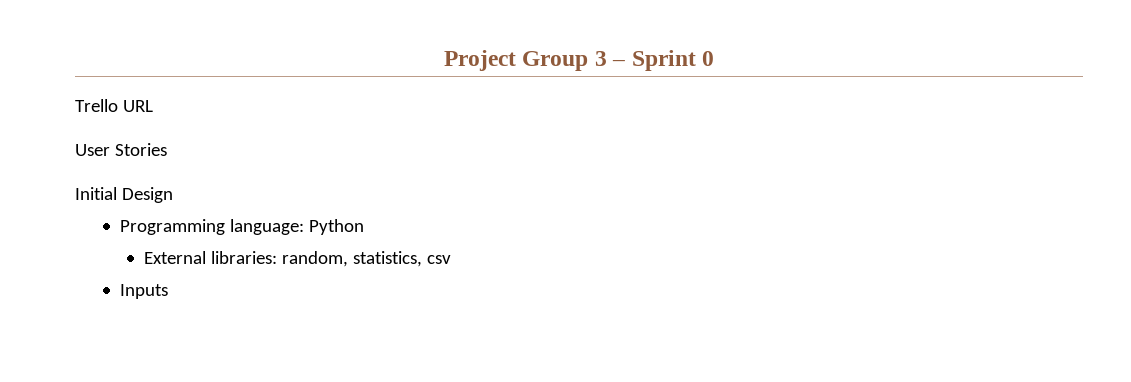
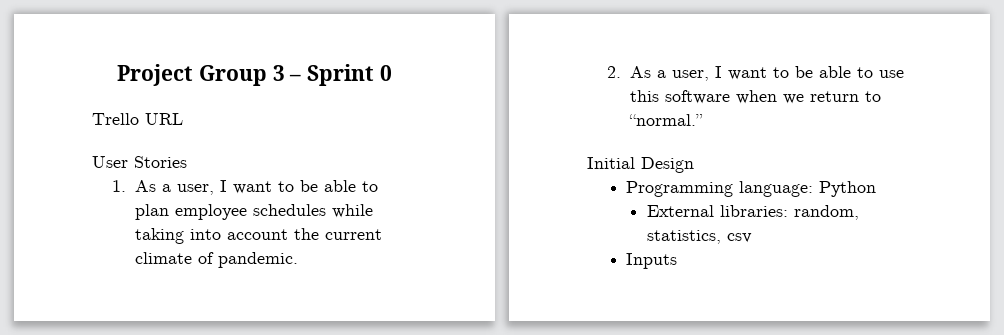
+ 1. As a user, I want to be able to plan employee schedules while taking into account the current climate of pandemic.
+ 2. As a user, I want to be able to use this software when we return to “normal.”

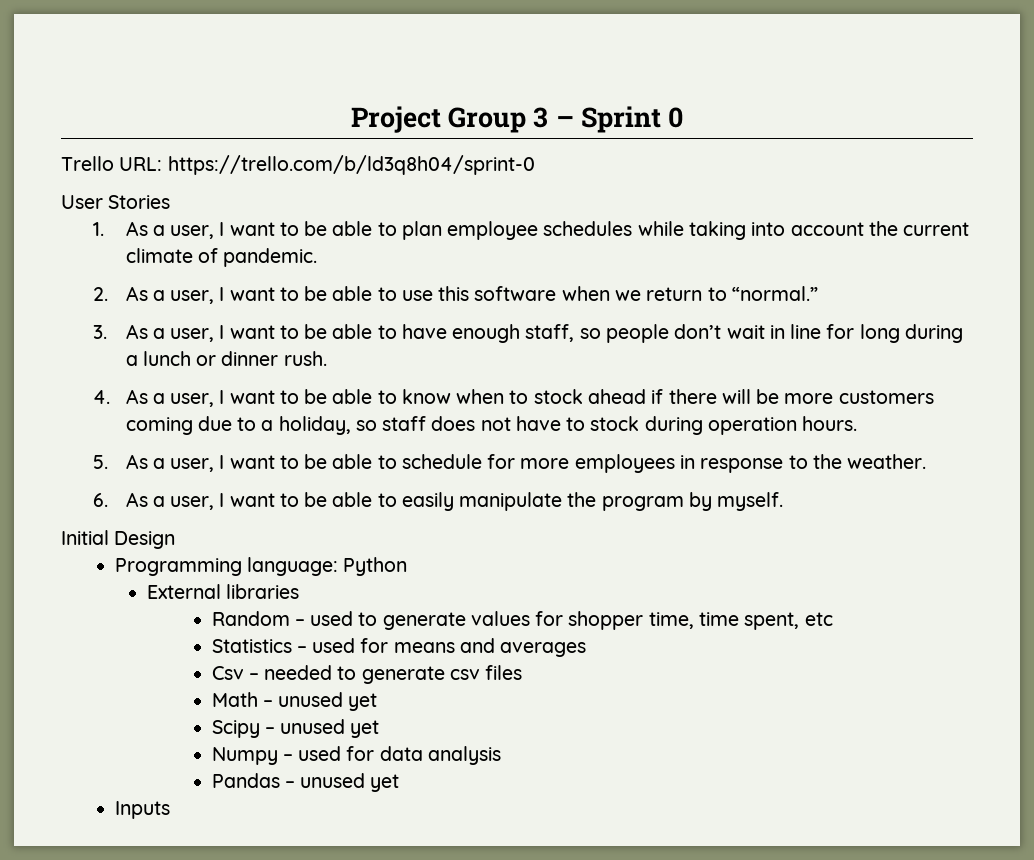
- Trello URL
+ Trello URL: https://trello.com/b/ld3q8h04/sprint-0
+ 3. As a user, I want to be able to have enough staff, so people don’t wait in line for long during a lunch or dinner rush.
+ 4. As a user, I want to be able to know when to stock ahead if there will be more customers coming due to a holiday, so staff does not have to stock during operation hours.
+ 5. As a user, I want to be able to schedule for more employees in response to the weather.
+ 6. As a user, I want to be able to easily manipulate the program by myself.
- External libraries: random, statistics, csv
+ External libraries
+ Random – used to generate values for shopper time, time spent, etc
+ Statistics – used for means and averages
+ Csv – needed to generate csv files
+ Math – unused yet
+ Scipy – unused yet
+ Numpy – used for data analysis
+ Pandas – unused yet

